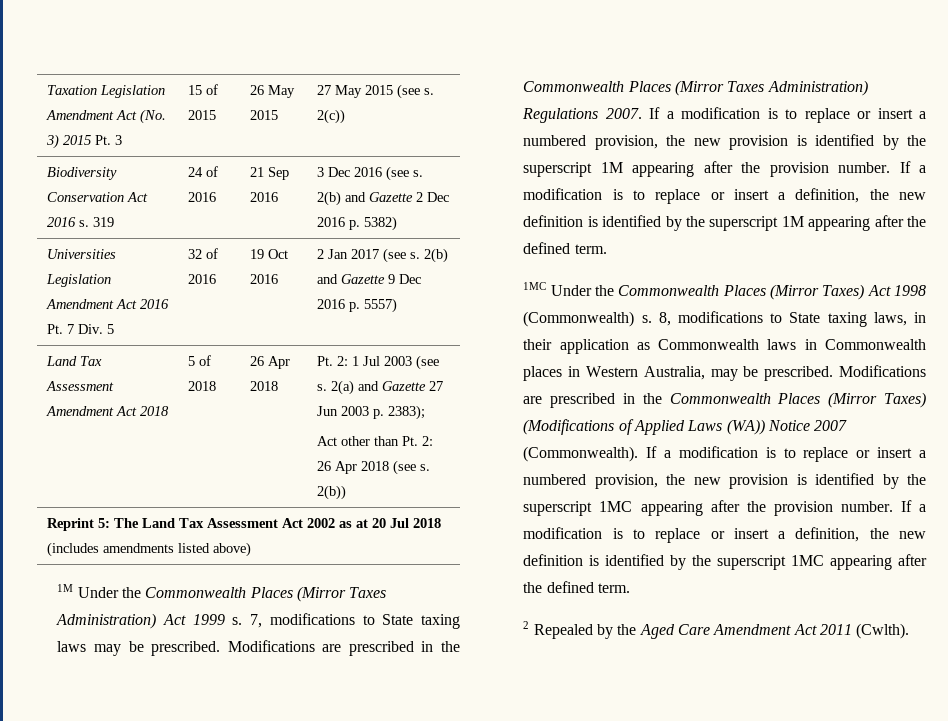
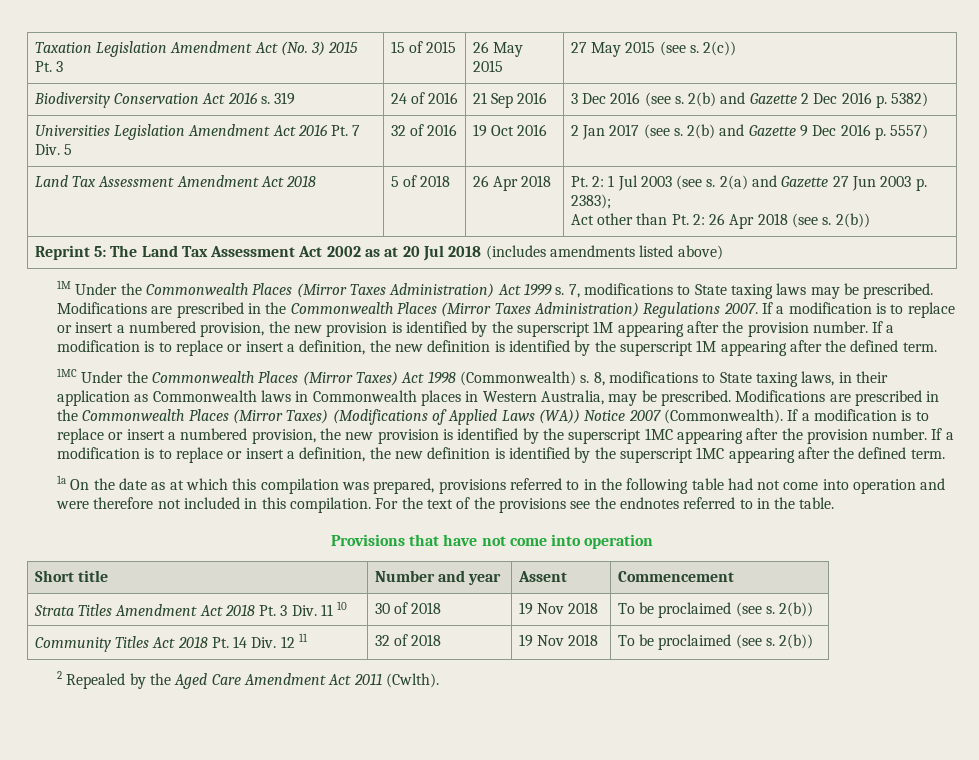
+ 1a On the date as at which this compilation was prepared, provisions referred to in the following table had not come into operation and were therefore not included in this compilation. For the text of the provisions see the endnotes referred to in the table.
+ Provisions that have not come into operation
+ Short title | Number and year | Assent | Commencement
+ Strata Titles Amendment Act 2018 Pt. 3 Div. 11 10 | 30 of 2018 | 19 Nov 2018 | To be proclaimed (see s. 2(b))
+ Community Titles Act 2018 Pt. 14 Div. 12 11 | 32 of 2018 | 19 Nov 2018 | To be proclaimed (see s. 2(b))

